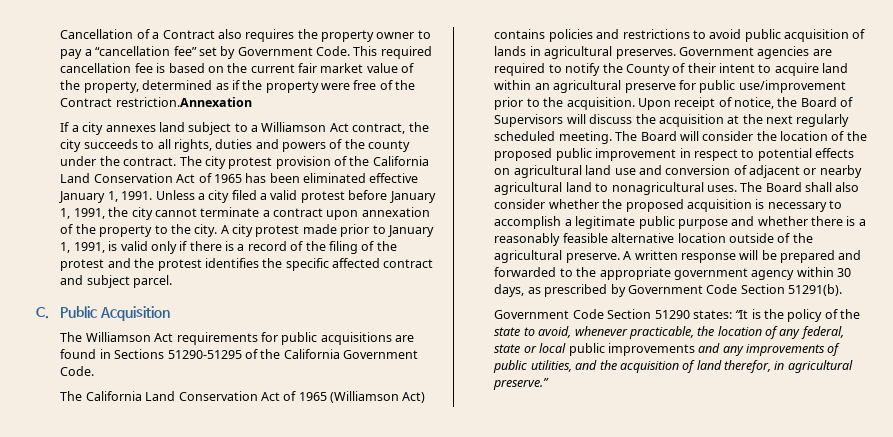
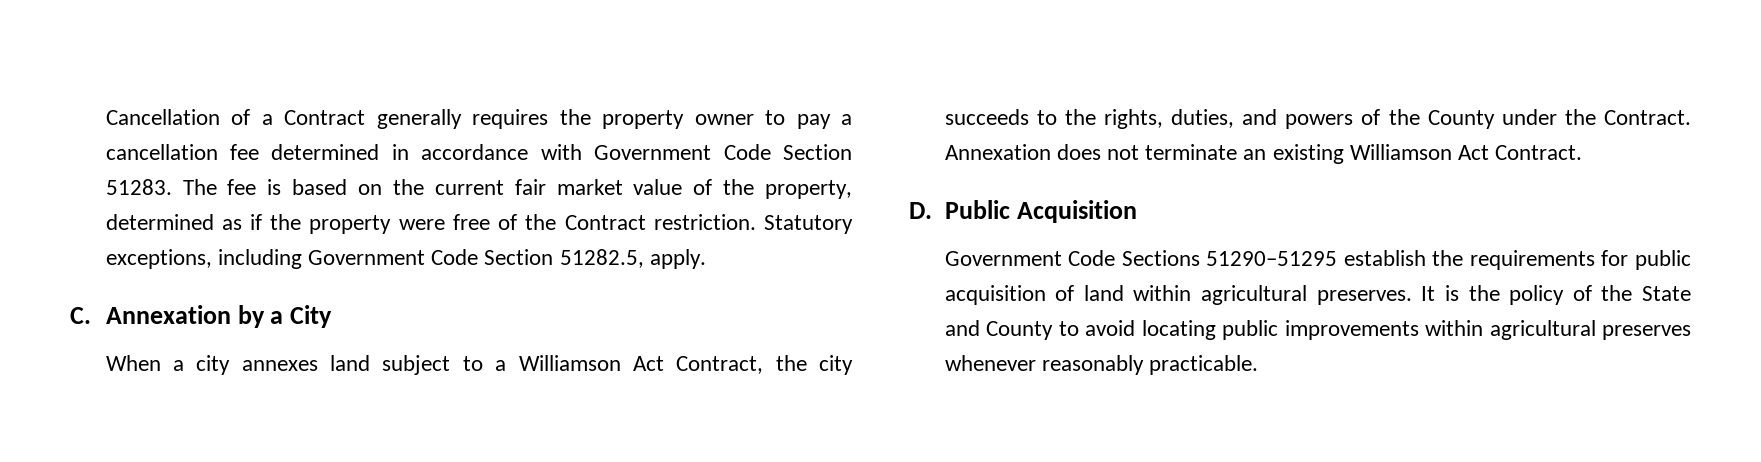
- Cancellation of a Contract also requires the property owner to pay a “cancellation fee” set by Government Code. This required cancellation fee is based on the current fair market value of the property, determined as if the property were free of the Contract restriction.Annexation
- If a city annexes land subject to a Williamson Act contract, the city succeeds to all rights, duties and powers of the county under the contract. The city protest provision of the California Land Conservation Act of 1965 has been eliminated effective January 1, 1991. Unless a city filed a valid protest before January 1, 1991, the city cannot terminate a contract upon annexation of the property to the city. A city protest made prior to January 1, 1991, is valid only if there is a record of the filing of the protest and the protest identifies the specific affected contract and subject parcel.
- C. Public Acquisition
- The Williamson Act requirements for public acquisitions are found in Sections 51290-51295 of the California Government Code.
- The California Land Conservation Act of 1965 (Williamson Act) contains policies and restrictions to avoid public acquisition of lands in agricultural preserves. Government agencies are required to notify the County of their intent to acquire land within an agricultural preserve for public use/improvement prior to the acquisition. Upon receipt of notice, the Board of Supervisors will discuss the acquisition at the next regularly scheduled meeting. The Board will consider the location of the proposed public improvement in respect to potential effects on agricultural land use and conversion of adjacent or nearby agricultural land to nonagricultural uses. The Board shall also consider whether the proposed acquisition is necessary to accomplish a legitimate public purpose and whether there is a reasonably feasible alternative location outside of the agricultural preserve. A written response will be prepared and forwarded to the appropriate government agency within 30 days, as prescribed by Government Code Section 51291(b).
- Government Code Section 51290 states: “It is the policy of the state to avoid, whenever practicable, the location of any federal, state or local public improvements and any improvements of public utilities, and the acquisition of land therefor, in agricultural preserve.”
+ Cancellation of a Contract generally requires the property owner to pay a cancellation fee determined in accordance with Government Code Section 51283. The fee is based on the current fair market value of the property, determined as if the property were free of the Contract restriction. Statutory exceptions, including Government Code Section 51282.5, apply.
+ C. Annexation by a City
+ When a city annexes land subject to a Williamson Act Contract, the city succeeds to the rights, duties, and powers of the County under the Contract. Annexation does not terminate an existing Williamson Act Contract.
+ D. Public Acquisition
+ Government Code Sections 51290–51295 establish the requirements for public acquisition of land within agricultural preserves. It is the policy of the State and County to avoid locating public improvements within agricultural preserves whenever reasonably practicable.

